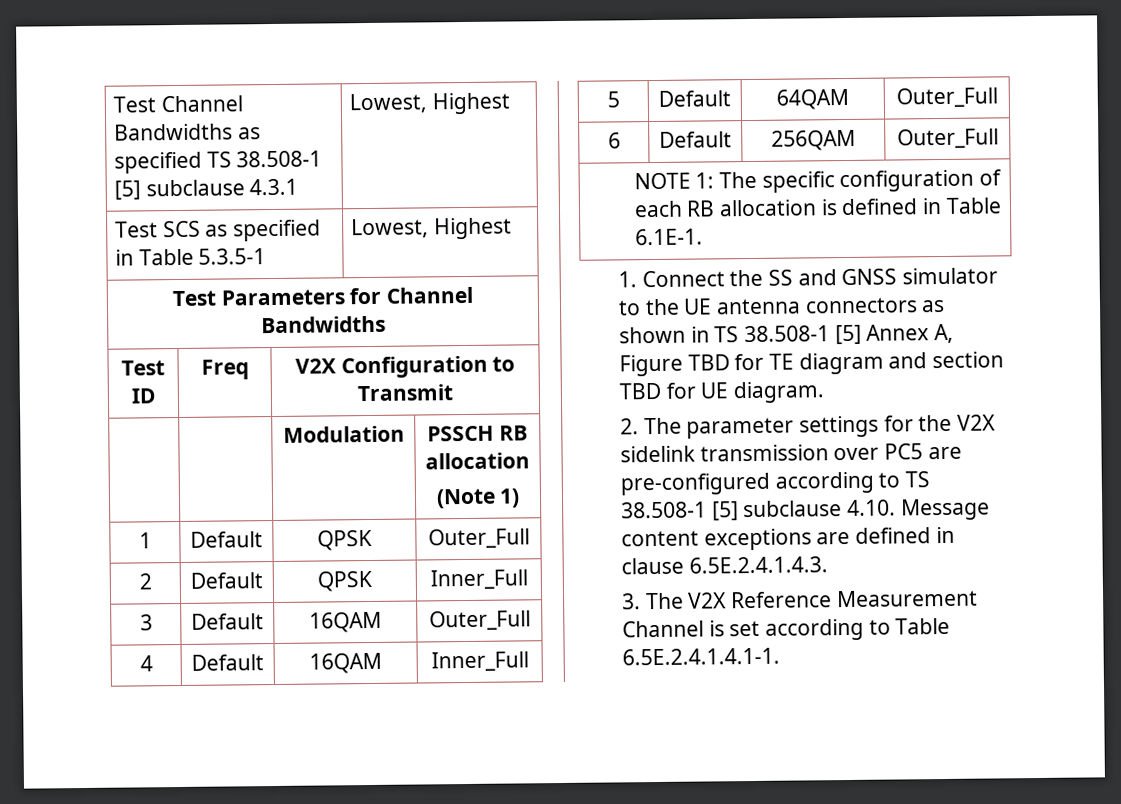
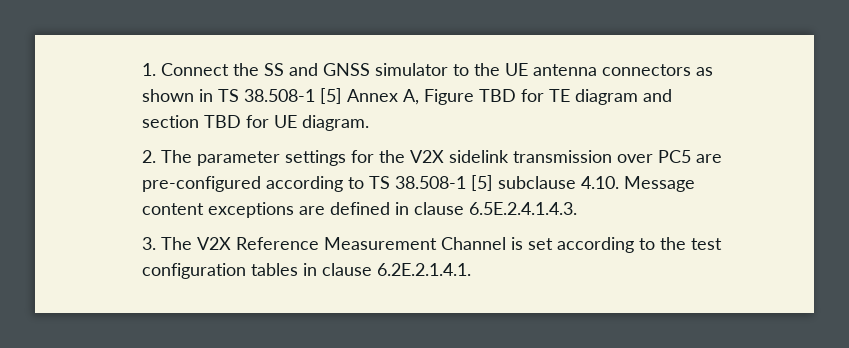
- Test Channel Bandwidths as specified TS 38.508-1 [5] subclause 4.3.1 | Lowest, Highest
- Test SCS as specified in Table 5.3.5-1 | Lowest, Highest
- Test Parameters for Channel Bandwidths
- Test ID | Freq | V2X Configuration to Transmit
- | | Modulation | PSSCH RB allocation
- (Note 1)
- 1 | Default | QPSK | Outer_Full
- 2 | Default | QPSK | Inner_Full
- 3 | Default | 16QAM | Outer_Full
- 4 | Default | 16QAM | Inner_Full
- 5 | Default | 64QAM | Outer_Full
- 6 | Default | 256QAM | Outer_Full
- NOTE 1: The specific configuration of each RB allocation is defined in Table 6.1E-1.
- 3. The V2X Reference Measurement Channel is set according to Table 6.5E.2.4.1.4.1-1.
+ 3. The V2X Reference Measurement Channel is set according to the test configuration tables in clause 6.2E.2.1.4.1.

